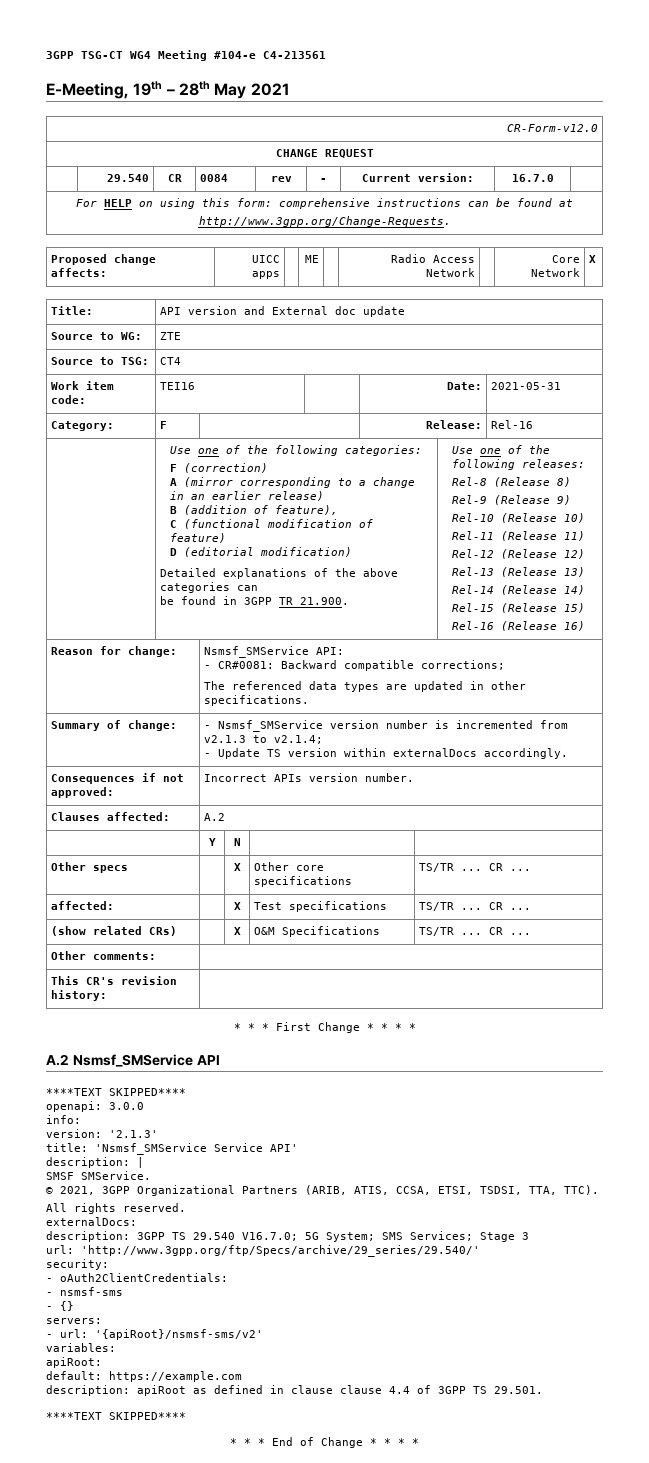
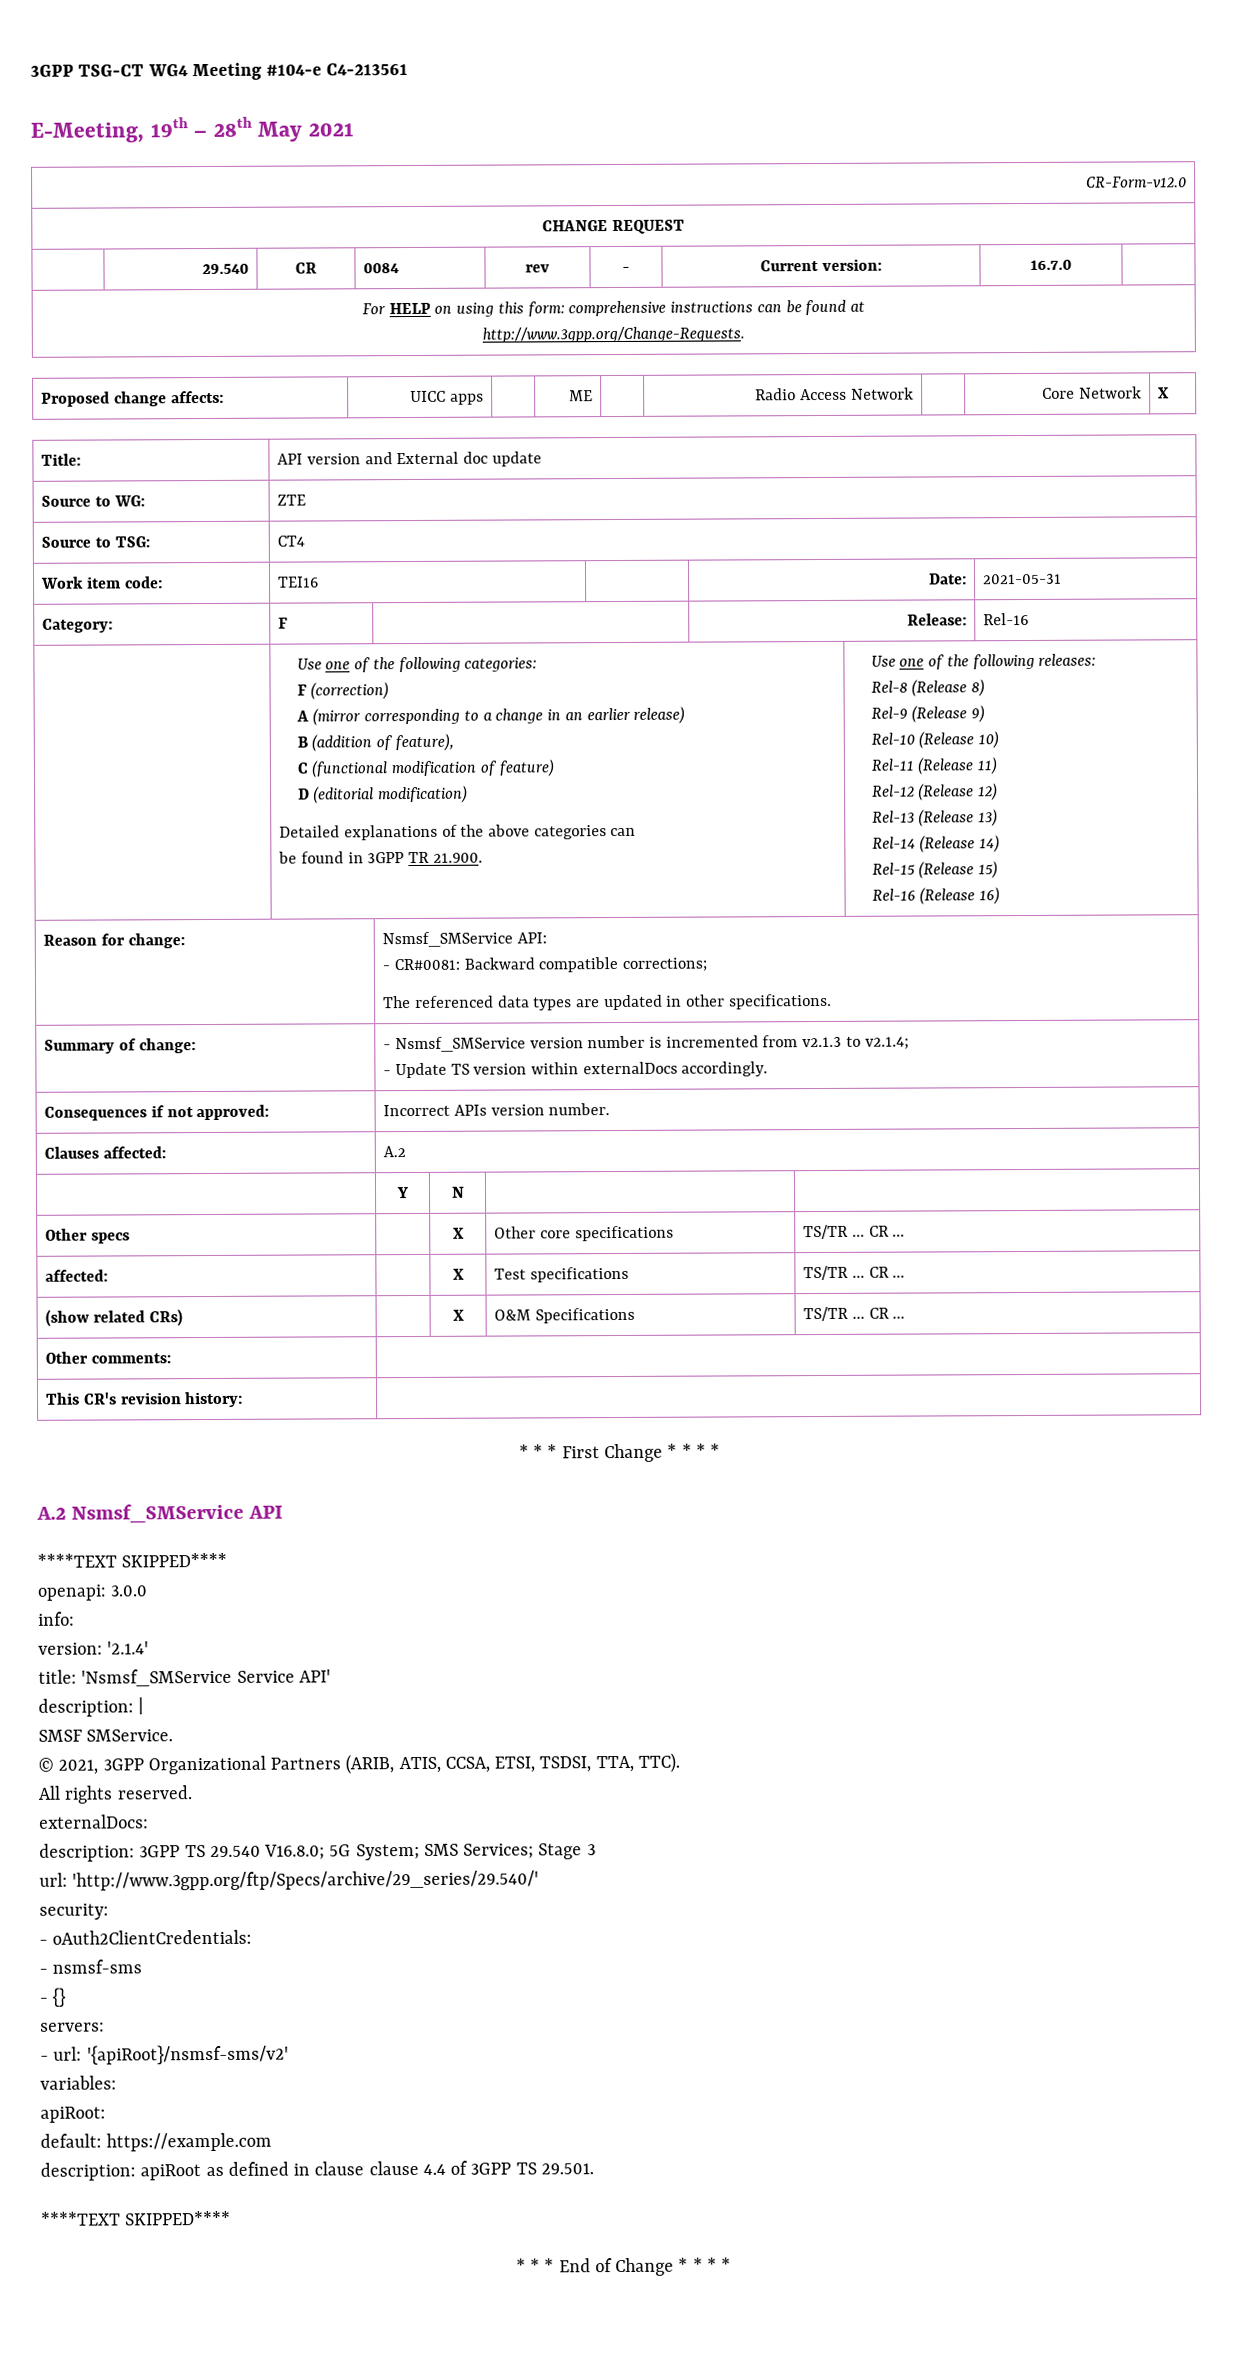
- version: '2.1.3'
+ version: '2.1.4'
- description: 3GPP TS 29.540 V16.7.0; 5G System; SMS Services; Stage 3
+ description: 3GPP TS 29.540 V16.8.0; 5G System; SMS Services; Stage 3

